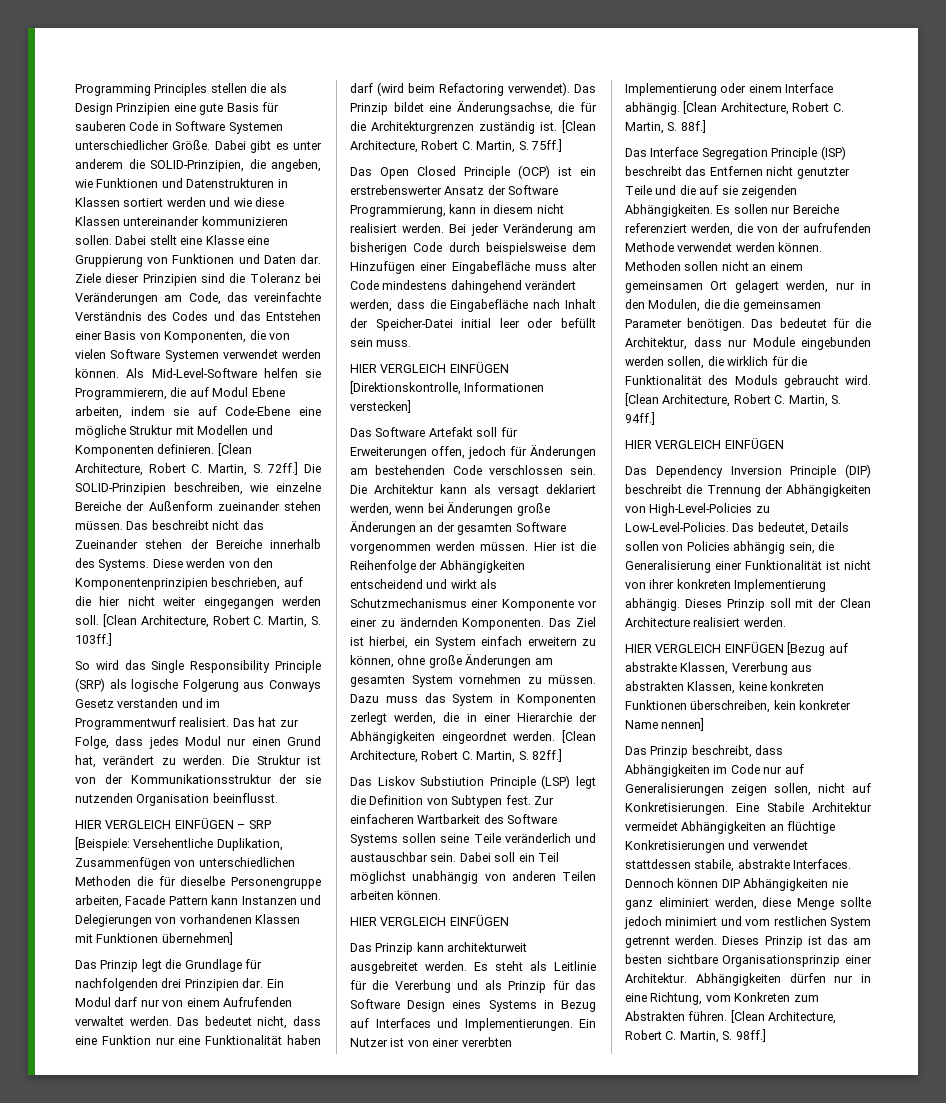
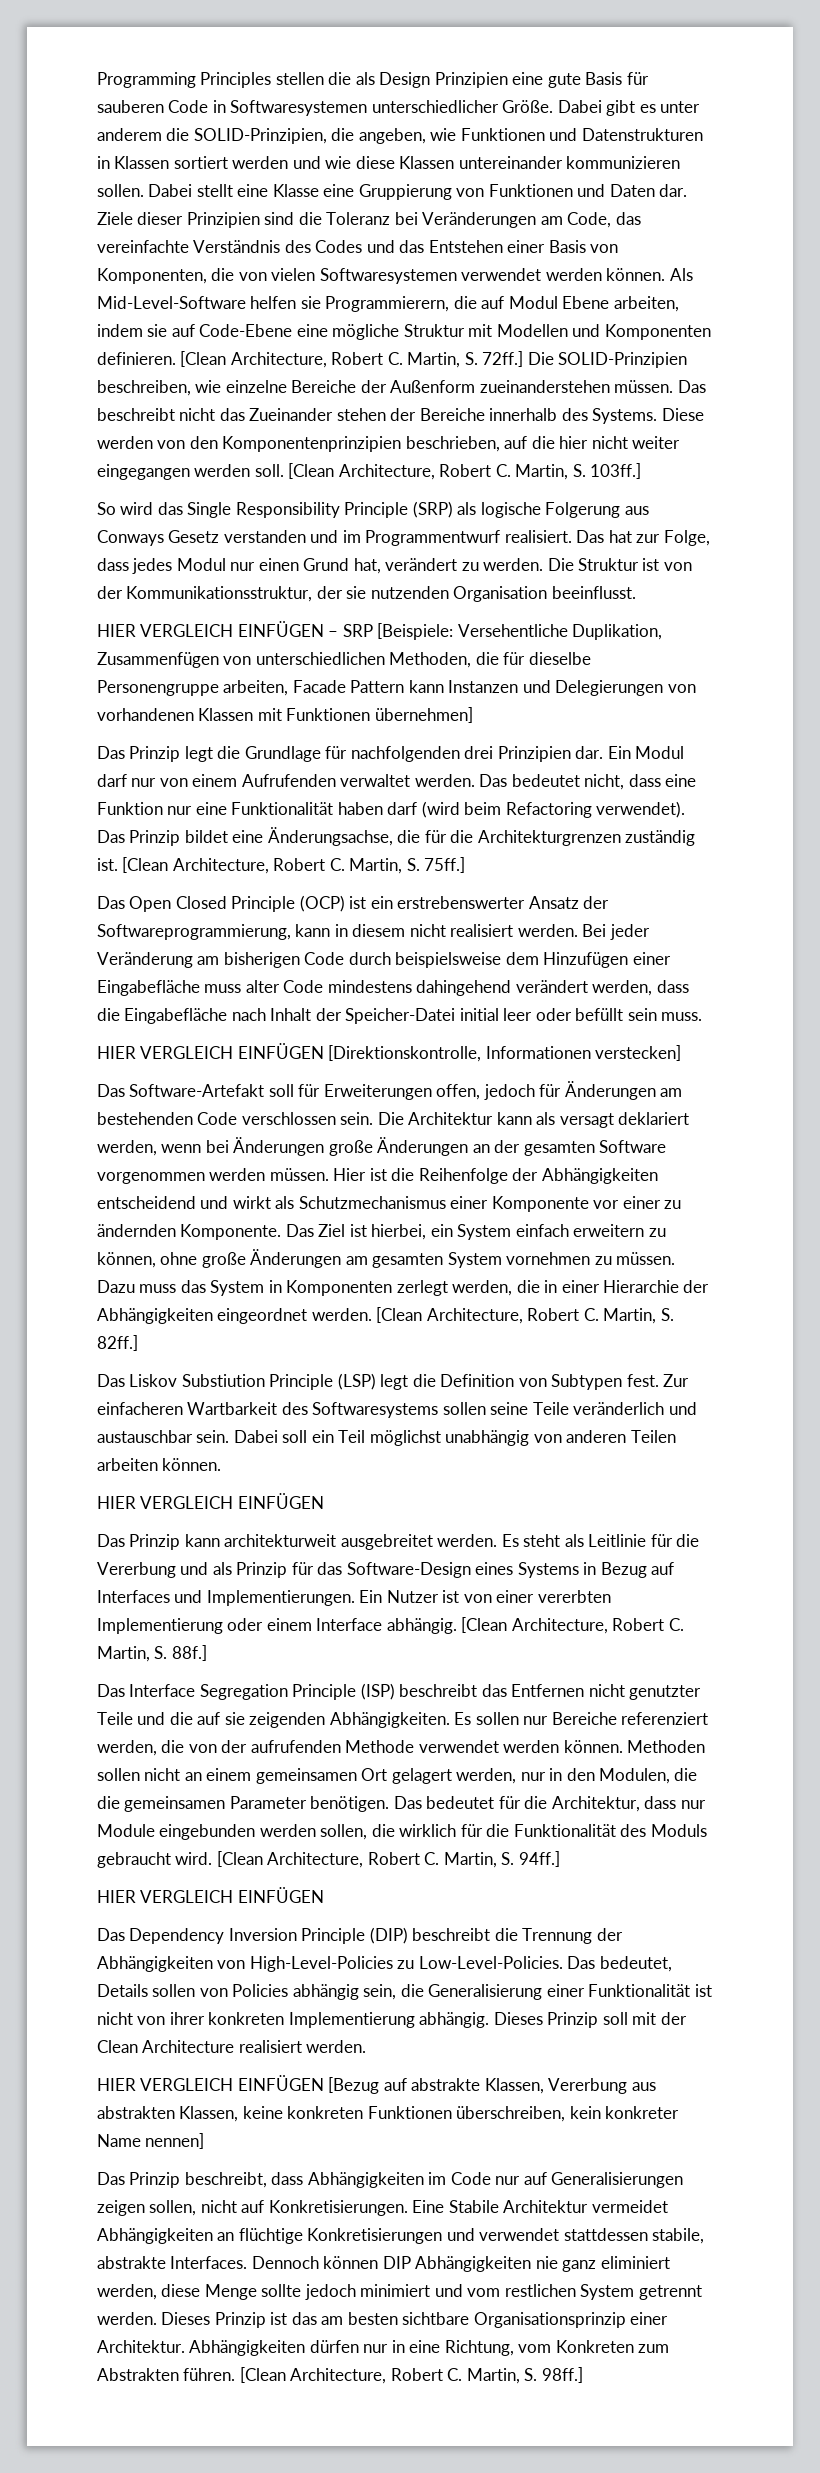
- Programming Principles stellen die als Design Prinzipien eine gute Basis für sauberen Code in Software Systemen unterschiedlicher Größe.
+ Programming Principles stellen die als Design Prinzipien eine gute Basis für sauberen Code in Softwaresystemen unterschiedlicher Größe.
- Ziele dieser Prinzipien sind die Toleranz bei Veränderungen am Code, das vereinfachte Verständnis des Codes und das Entstehen einer Basis von Komponenten, die von vielen Software Systemen verwendet werden können.
+ Ziele dieser Prinzipien sind die Toleranz bei Veränderungen am Code, das vereinfachte Verständnis des Codes und das Entstehen einer Basis von Komponenten, die von vielen Softwaresystemen verwendet werden können.
- Die SOLID-Prinzipien beschreiben, wie einzelne Bereiche der Außenform zueinander stehen müssen.
+ Die SOLID-Prinzipien beschreiben, wie einzelne Bereiche der Außenform zueinanderstehen müssen.
- Die Struktur ist von der Kommunikationsstruktur der sie nutzenden Organisation beeinflusst.
+ Die Struktur ist von der Kommunikationsstruktur, der sie nutzenden Organisation beeinflusst.
- HIER VERGLEICH EINFÜGEN – SRP [Beispiele: Versehentliche Duplikation, Zusammenfügen von unterschiedlichen Methoden die für dieselbe Personengruppe arbeiten, Facade Pattern kann Instanzen und Delegierungen von vorhandenen Klassen mit Funktionen übernehmen]
+ HIER VERGLEICH EINFÜGEN – SRP [Beispiele: Versehentliche Duplikation, Zusammenfügen von unterschiedlichen Methoden, die für dieselbe Personengruppe arbeiten, Facade Pattern kann Instanzen und Delegierungen von vorhandenen Klassen mit Funktionen übernehmen]
- Das Open Closed Principle (OCP) ist ein erstrebenswerter Ansatz der Software Programmierung, kann in diesem nicht realisiert werden.
+ Das Open Closed Principle (OCP) ist ein erstrebenswerter Ansatz der Softwareprogrammierung, kann in diesem nicht realisiert werden.
- Das Software Artefakt soll für Erweiterungen offen, jedoch für Änderungen am bestehenden Code verschlossen sein.
+ Das Software-Artefakt soll für Erweiterungen offen, jedoch für Änderungen am bestehenden Code verschlossen sein.
- Hier ist die Reihenfolge der Abhängigkeiten entscheidend und wirkt als Schutzmechanismus einer Komponente vor einer zu ändernden Komponenten.
+ Hier ist die Reihenfolge der Abhängigkeiten entscheidend und wirkt als Schutzmechanismus einer Komponente vor einer zu ändernden Komponente.
- Zur einfacheren Wartbarkeit des Software Systems sollen seine Teile veränderlich und austauschbar sein.
+ Zur einfacheren Wartbarkeit des Softwaresystems sollen seine Teile veränderlich und austauschbar sein.
- Es steht als Leitlinie für die Vererbung und als Prinzip für das Software Design eines Systems in Bezug auf Interfaces und Implementierungen.
+ Es steht als Leitlinie für die Vererbung und als Prinzip für das Software-Design eines Systems in Bezug auf Interfaces und Implementierungen.

